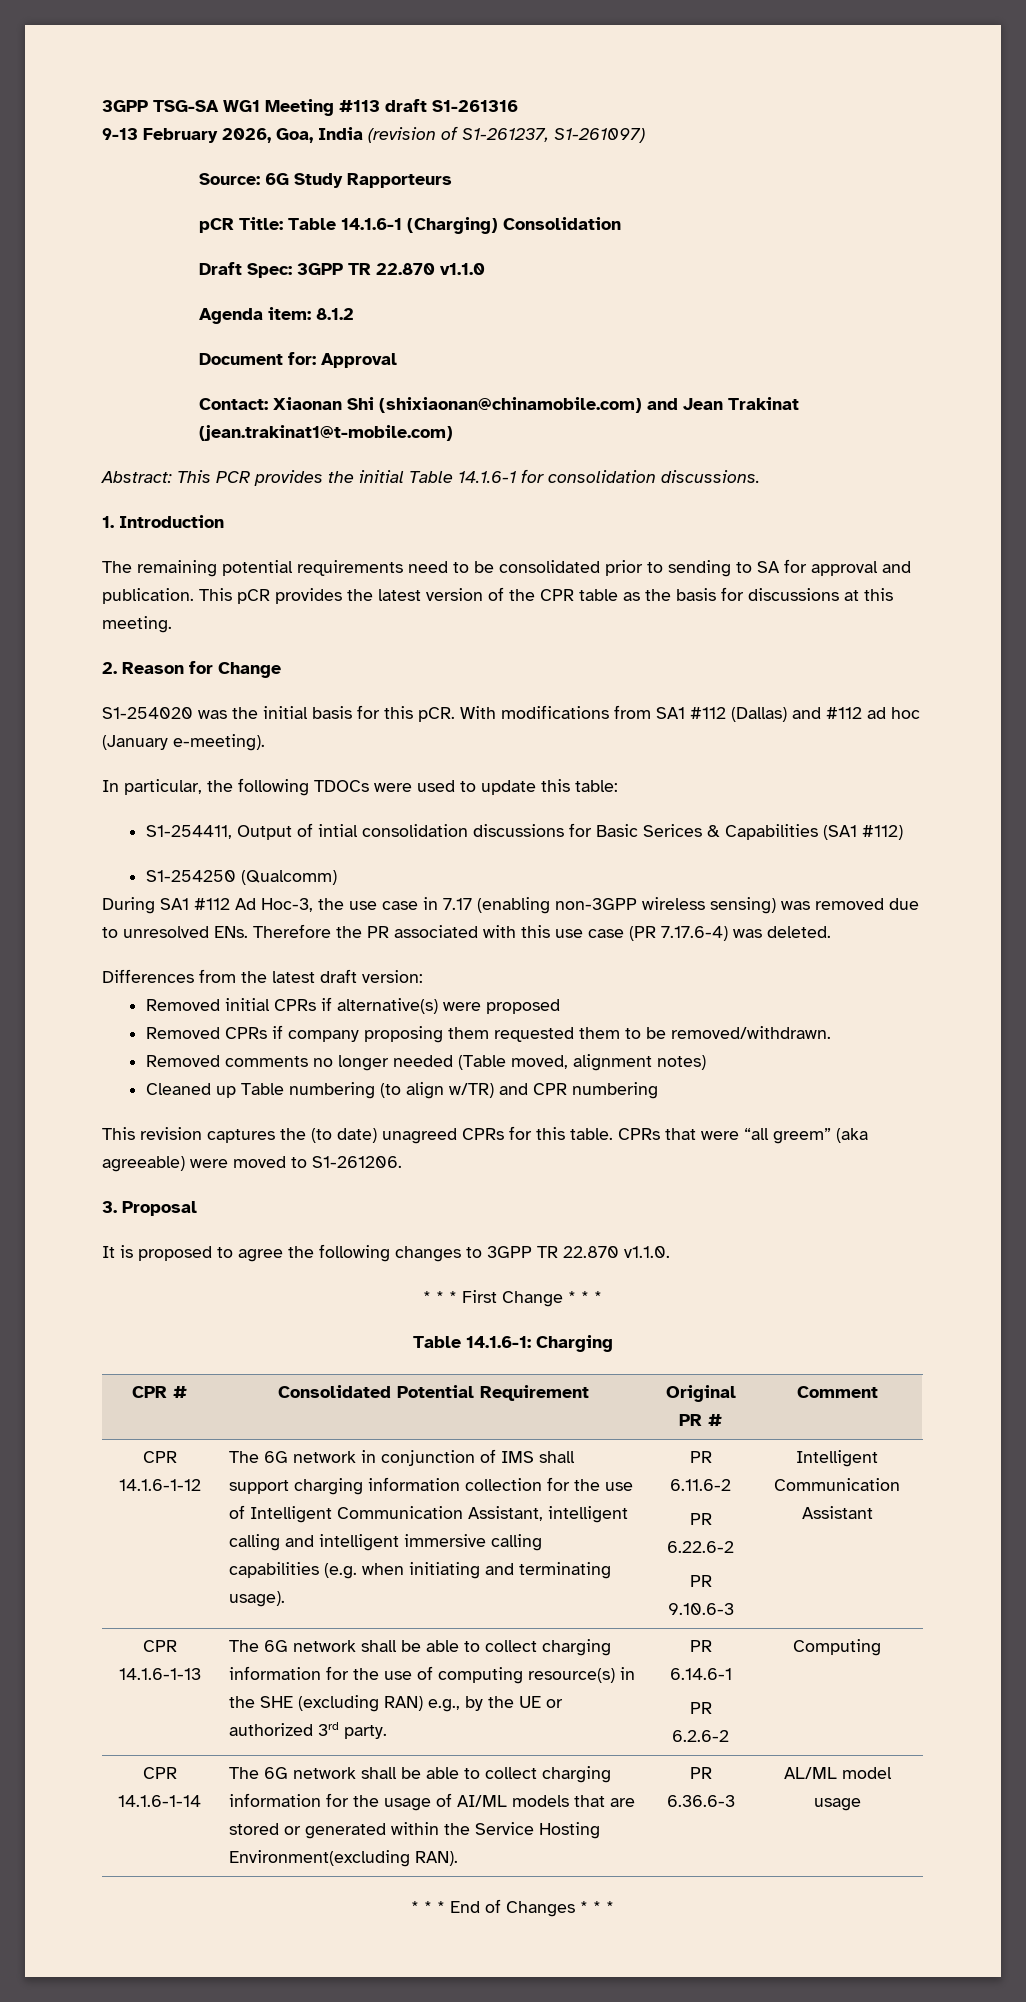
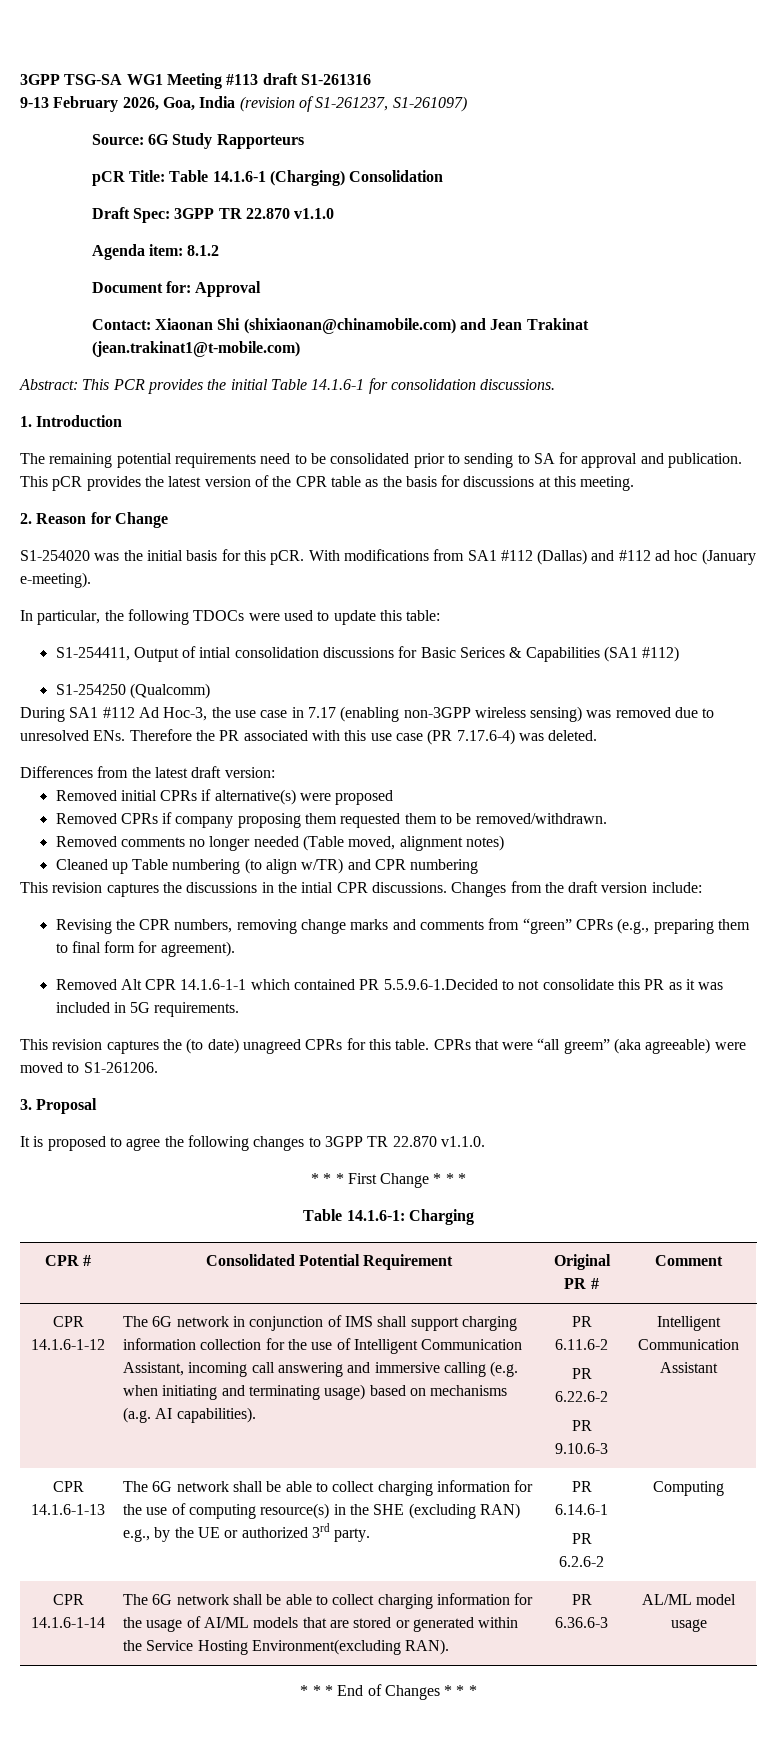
+ This revision captures the discussions in the intial CPR discussions. Changes from the draft version include:
+ Revising the CPR numbers, removing change marks and comments from “green” CPRs (e.g., preparing them to final form for agreement).
+ Removed Alt CPR 14.1.6-1-1 which contained PR 5.5.9.6-1.Decided to not consolidate this PR as it was included in 5G requirements.
- The 6G network in conjunction of IMS shall support charging information collection for the use of Intelligent Communication Assistant, intelligent calling and intelligent immersive calling capabilities (e.g. when initiating and terminating usage).
+ The 6G network in conjunction of IMS shall support charging information collection for the use of Intelligent Communication Assistant, incoming call answering and immersive calling (e.g. when initiating and terminating usage) based on mechanisms (a.g. AI capabilities).

